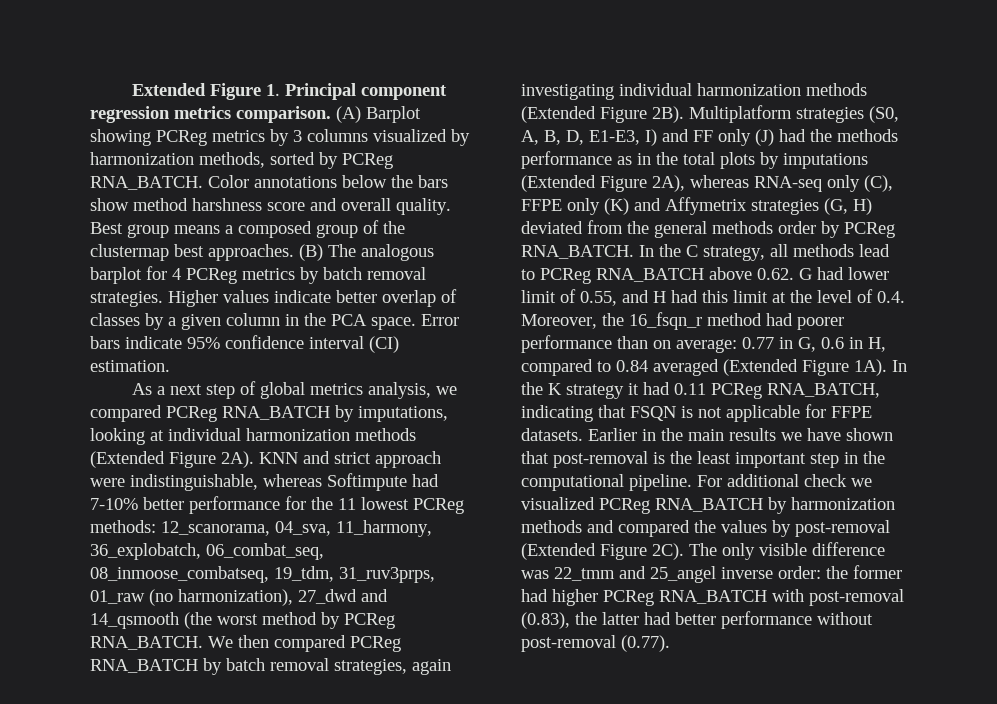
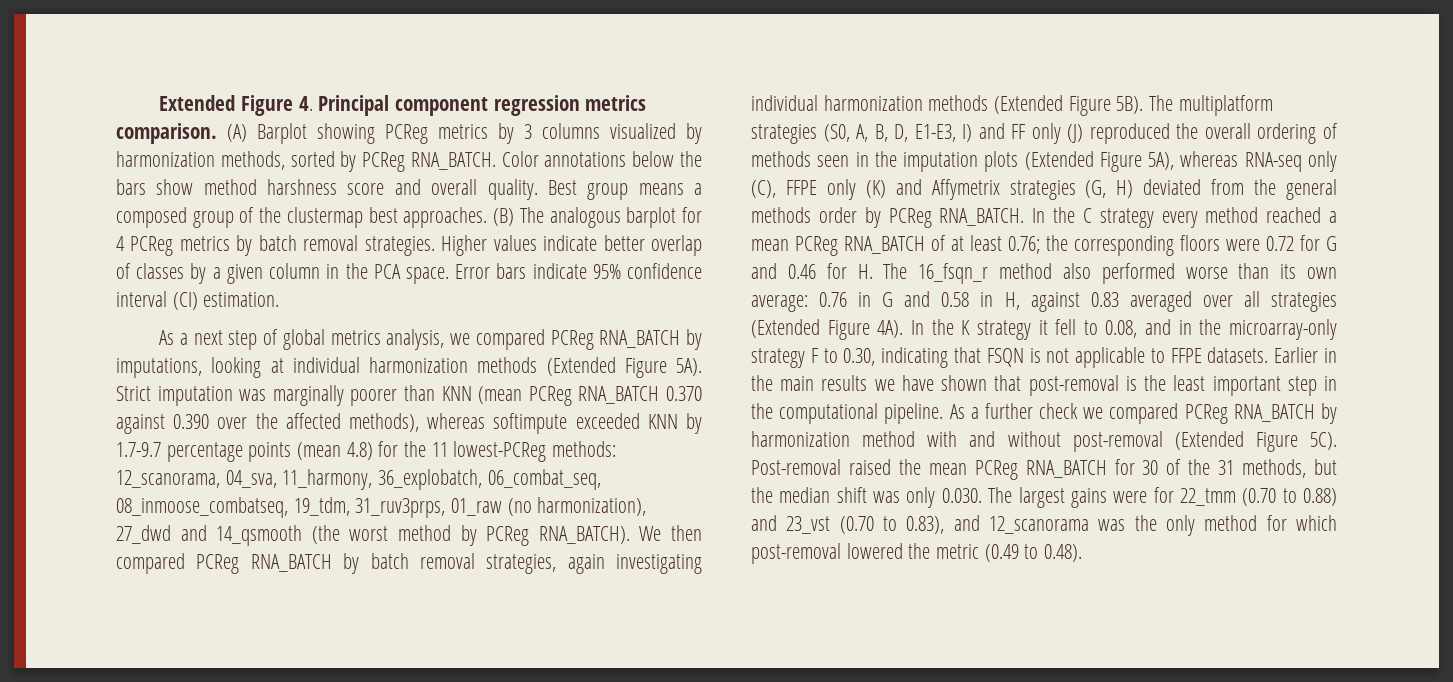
- Extended Figure 1. Principal component regression metrics comparison.
+ Extended Figure 4. Principal component regression metrics comparison.
- As a next step of global metrics analysis, we compared PCReg RNA_BATCH by imputations, looking at individual harmonization methods (Extended Figure 2A). KNN and strict approach were indistinguishable, whereas Softimpute had 7-10% better performance for the 11 lowest PCReg methods: 12_scanorama, 04_sva, 11_harmony, 36_explobatch, 06_combat_seq, 08_inmoose_combatseq, 19_tdm, 31_ruv3prps, 01_raw (no harmonization), 27_dwd and 14_qsmooth (the worst method by PCReg RNA_BATCH.
+ As a next step of global metrics analysis, we compared PCReg RNA_BATCH by imputations, looking at individual harmonization methods (Extended Figure 5A). Strict imputation was marginally poorer than KNN (mean PCReg RNA_BATCH 0.370 against 0.390 over the affected methods), whereas softimpute exceeded KNN by 1.7-9.7 percentage points (mean 4.8) for the 11 lowest-PCReg methods: 12_scanorama, 04_sva, 11_harmony, 36_explobatch, 06_combat_seq, 08_inmoose_combatseq, 19_tdm, 31_ruv3prps, 01_raw (no harmonization), 27_dwd and 14_qsmooth (the worst method by PCReg RNA_BATCH).
- We then compared PCReg RNA_BATCH by batch removal strategies, again investigating individual harmonization methods (Extended Figure 2B). Multiplatform strategies (S0, A, B, D, E1-E3, I) and FF only (J) had the methods performance as in the total plots by imputations (Extended Figure 2A), whereas RNA-seq only (C), FFPE only (K) and Affymetrix strategies (G, H) deviated from the general methods order by PCReg RNA_BATCH.
+ We then compared PCReg RNA_BATCH by batch removal strategies, again investigating individual harmonization methods (Extended Figure 5B). The multiplatform strategies (S0, A, B, D, E1-E3, I) and FF only (J) reproduced the overall ordering of methods seen in the imputation plots (Extended Figure 5A), whereas RNA-seq only (C), FFPE only (K) and Affymetrix strategies (G, H) deviated from the general methods order by PCReg RNA_BATCH.
- In the C strategy, all methods lead to PCReg RNA_BATCH above 0.62. G had lower limit of 0.55, and H had this limit at the level of 0.4. Moreover, the 16_fsqn_r method had poorer performance than on average: 0.77 in G, 0.6 in H, compared to 0.84 averaged (Extended Figure 1A).
+ In the C strategy every method reached a mean PCReg RNA_BATCH of at least 0.76; the corresponding floors were 0.72 for G and 0.46 for H. The 16_fsqn_r method also performed worse than its own average: 0.76 in G and 0.58 in H, against 0.83 averaged over all strategies (Extended Figure 4A).
- In the K strategy it had 0.11 PCReg RNA_BATCH, indicating that FSQN is not applicable for FFPE datasets.
+ In the K strategy it fell to 0.08, and in the microarray-only strategy F to 0.30, indicating that FSQN is not applicable to FFPE datasets.
- For additional check we visualized PCReg RNA_BATCH by harmonization methods and compared the values by post-removal (Extended Figure 2C). The only visible difference was 22_tmm and 25_angel inverse order: the former had higher PCReg RNA_BATCH with post-removal (0.83), the latter had better performance without post-removal (0.77).
+ As a further check we compared PCReg RNA_BATCH by harmonization method with and without post-removal (Extended Figure 5C). Post-removal raised the mean PCReg RNA_BATCH for 30 of the 31 methods, but the median shift was only 0.030. The largest gains were for 22_tmm (0.70 to 0.88) and 23_vst (0.70 to 0.83), and 12_scanorama was the only method for which post-removal lowered the metric (0.49 to 0.48).

